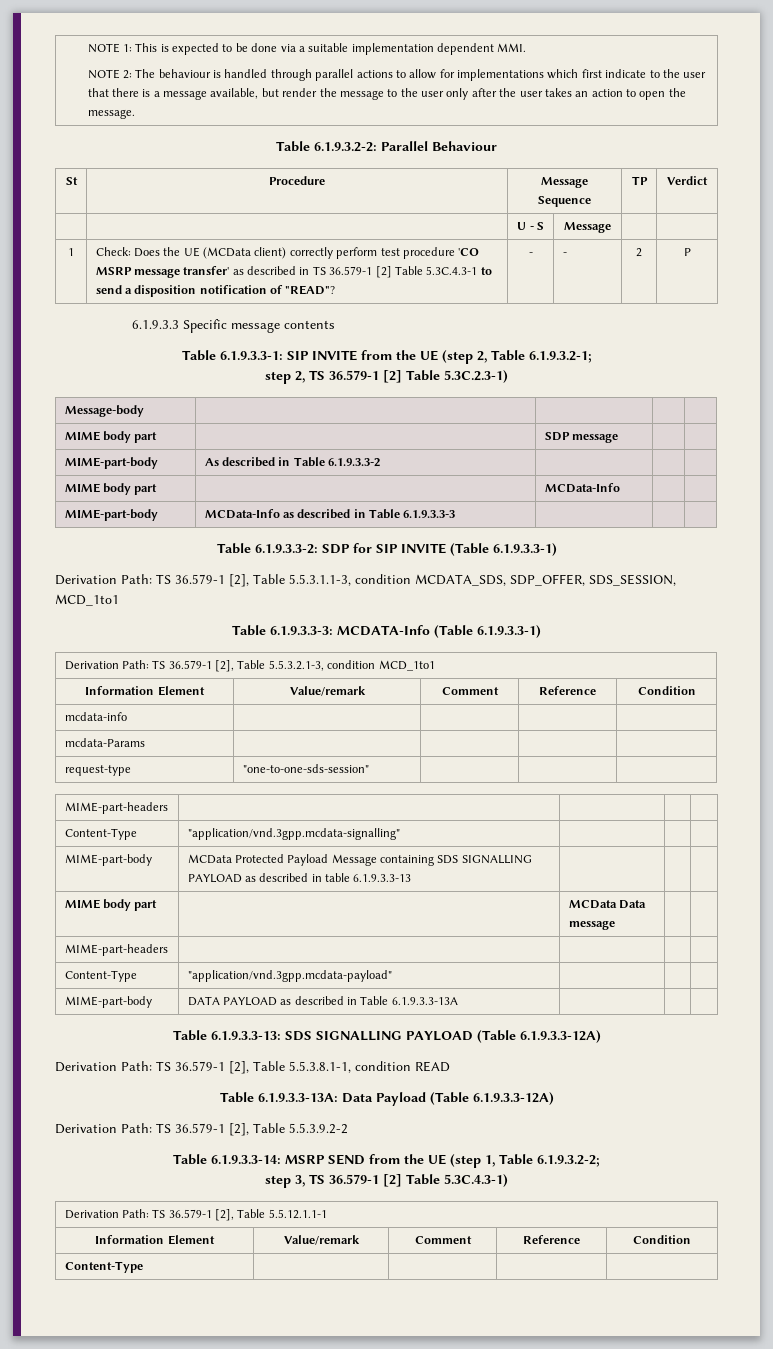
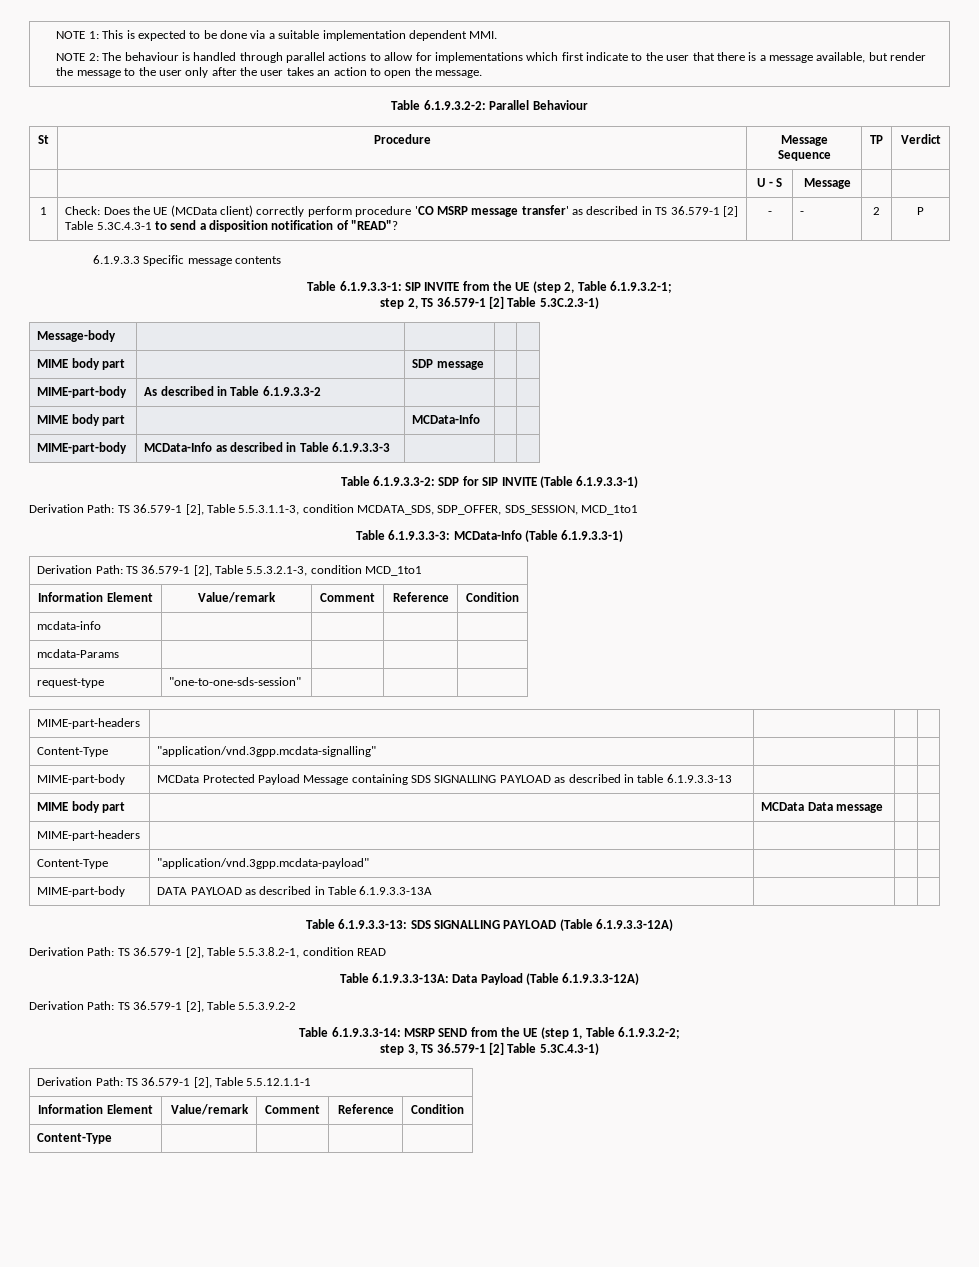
- 1 | Check: Does the UE (MCData client) correctly perform test procedure 'CO MSRP message transfer' as described in TS 36.579-1 [2] Table 5.3C.4.3-1 to send a disposition notification of "READ"? | - | - | 2 | P
+ 1 | Check: Does the UE (MCData client) correctly perform procedure 'CO MSRP message transfer' as described in TS 36.579-1 [2] Table 5.3C.4.3-1 to send a disposition notification of "READ"? | - | - | 2 | P
- Table 6.1.9.3.3-3: MCDATA-Info (Table 6.1.9.3.3-1)
+ Table 6.1.9.3.3-3: MCData-Info (Table 6.1.9.3.3-1)
- Derivation Path: TS 36.579-1 [2], Table 5.5.3.8.1-1, condition READ
+ Derivation Path: TS 36.579-1 [2], Table 5.5.3.8.2-1, condition READ

